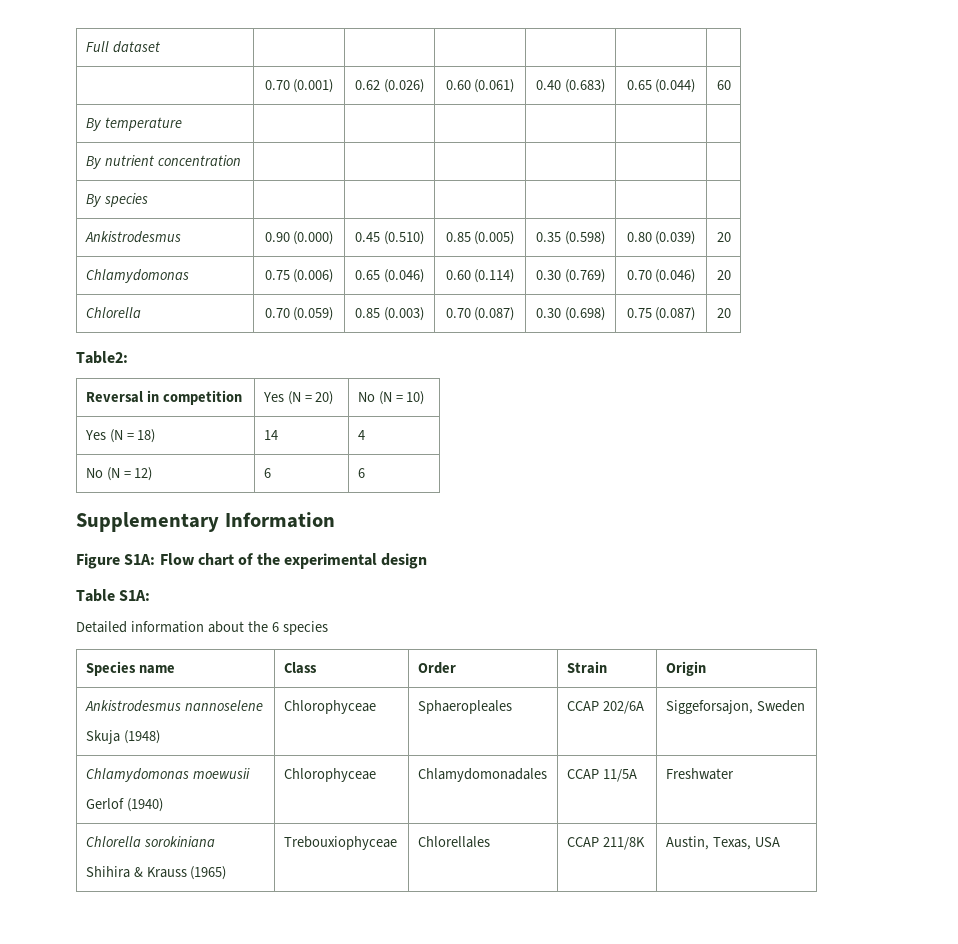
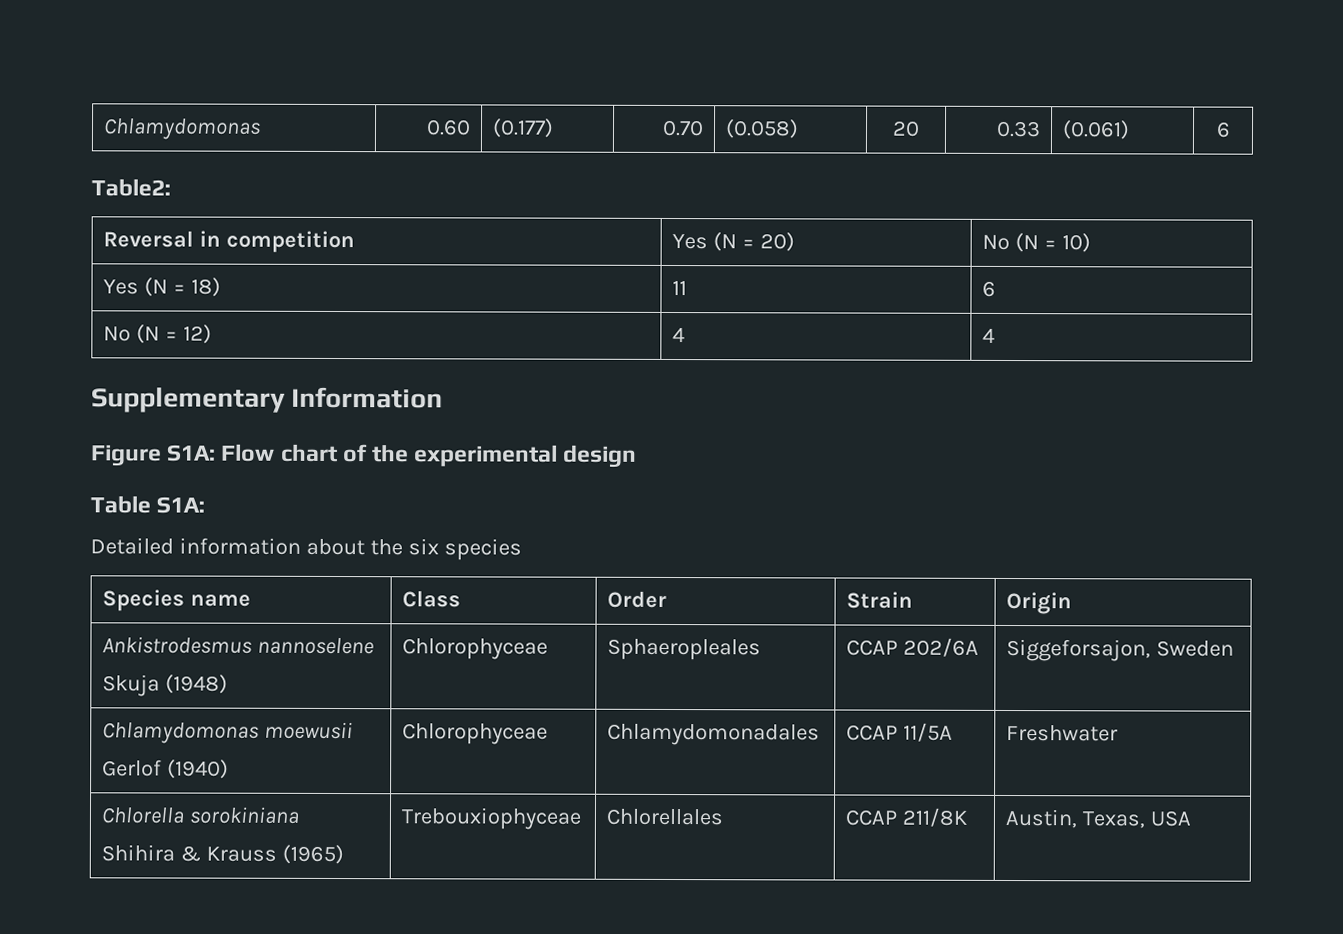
- Full dataset | | | | | |
- | 0.70 (0.001) | 0.62 (0.026) | 0.60 (0.061) | 0.40 (0.683) | 0.65 (0.044) | 60
- By temperature | | | | | |
- By nutrient concentration | | | | | |
- By species | | | | | |
- Ankistrodesmus | 0.90 (0.000) | 0.45 (0.510) | 0.85 (0.005) | 0.35 (0.598) | 0.80 (0.039) | 20
- Chlamydomonas | 0.75 (0.006) | 0.65 (0.046) | 0.60 (0.114) | 0.30 (0.769) | 0.70 (0.046) | 20
- Chlorella | 0.70 (0.059) | 0.85 (0.003) | 0.70 (0.087) | 0.30 (0.698) | 0.75 (0.087) | 20
+ Chlamydomonas | 0.60 | (0.177) | 0.70 | (0.058) | 20 | 0.33 | (0.061) | 6
- Yes (N = 18) | 14 | 4
+ Yes (N = 18) | 11 | 6
- No (N = 12) | 6 | 6
+ No (N = 12) | 4 | 4
- Detailed information about the 6 species
+ Detailed information about the six species

